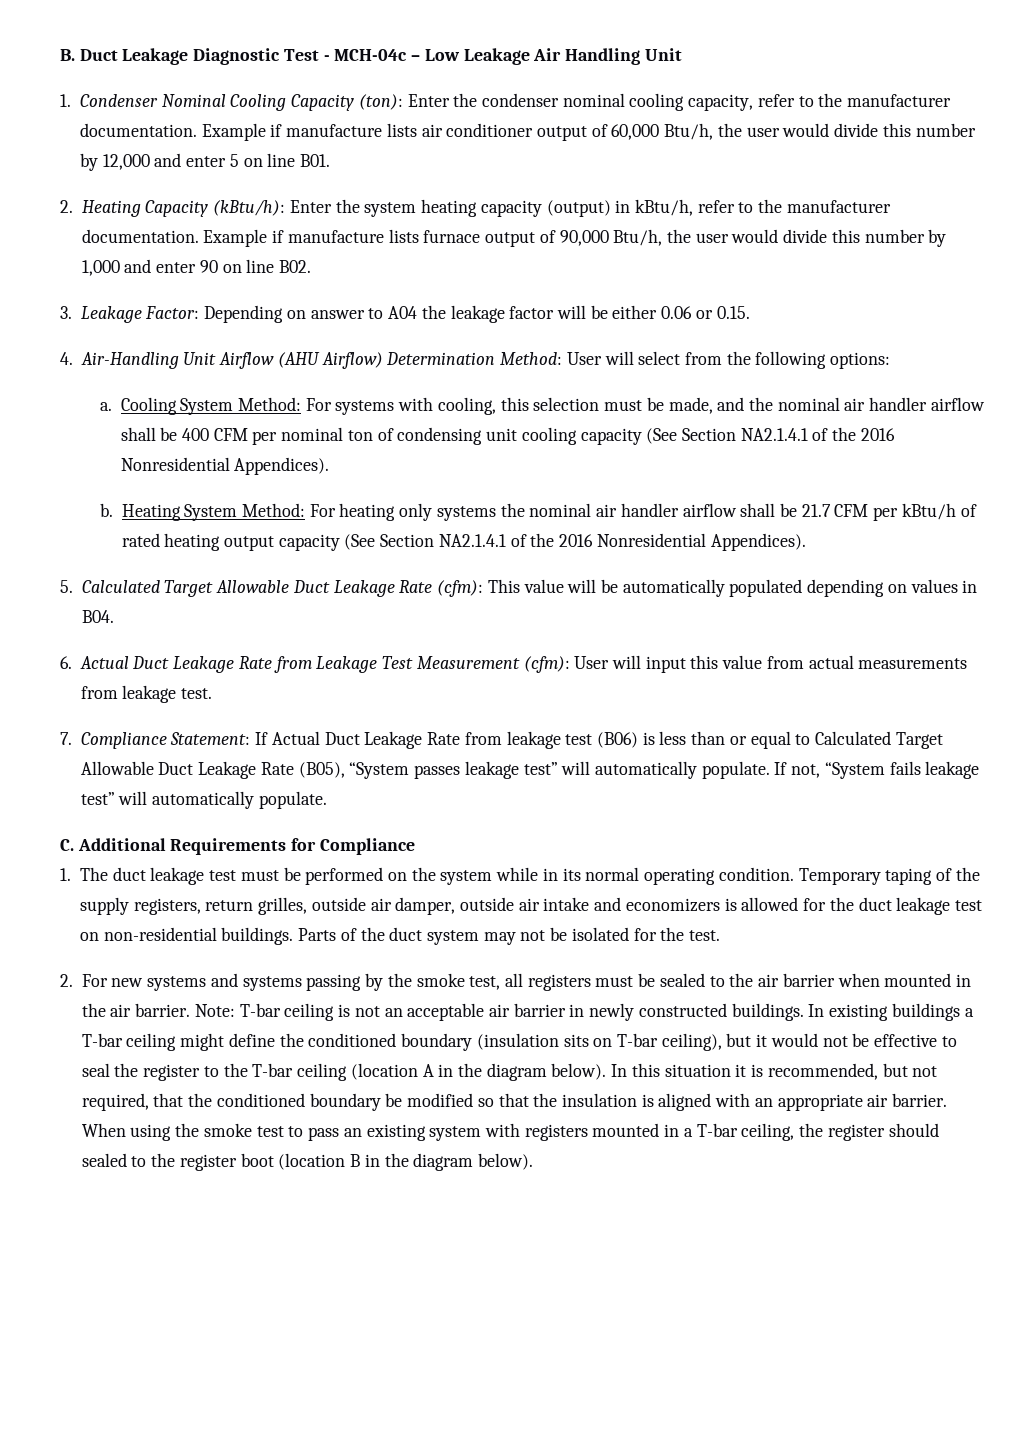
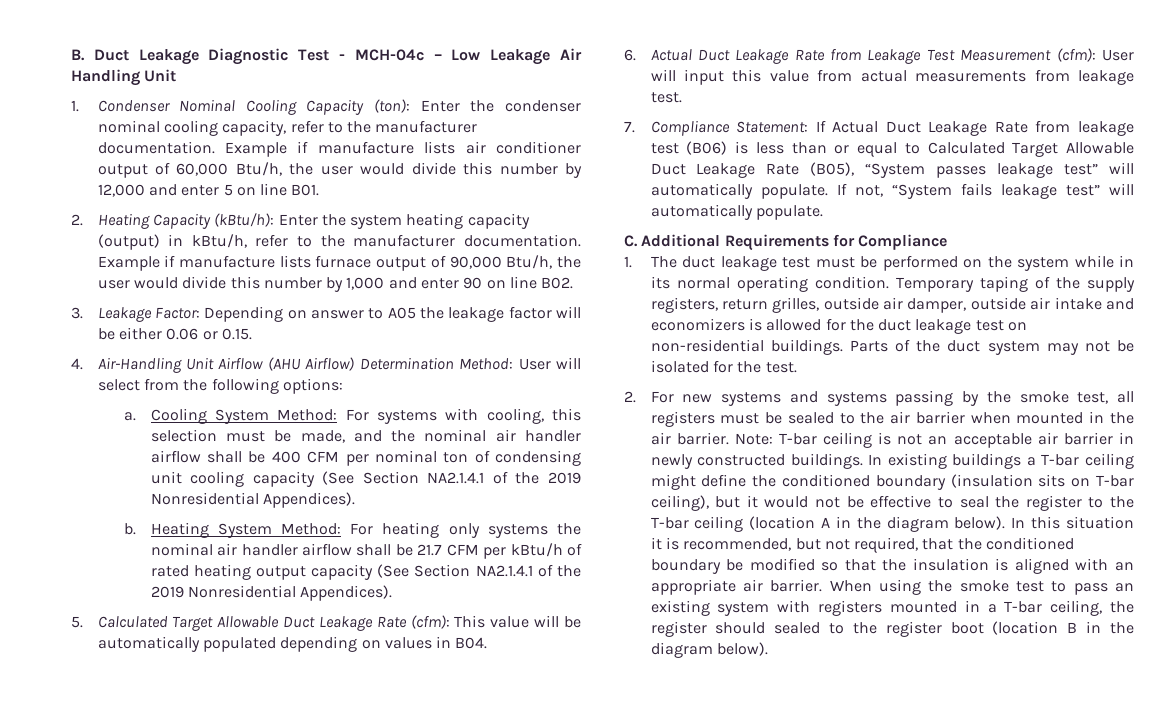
- 3. Leakage Factor: Depending on answer to A04 the leakage factor will be either 0.06 or 0.15.
+ 3. Leakage Factor: Depending on answer to A05 the leakage factor will be either 0.06 or 0.15.
- Cooling System Method: For systems with cooling, this selection must be made, and the nominal air handler airflow shall be 400 CFM per nominal ton of condensing unit cooling capacity (See Section NA2.1.4.1 of the 2016 Nonresidential Appendices).
+ Cooling System Method: For systems with cooling, this selection must be made, and the nominal air handler airflow shall be 400 CFM per nominal ton of condensing unit cooling capacity (See Section NA2.1.4.1 of the 2019 Nonresidential Appendices).
- Heating System Method: For heating only systems the nominal air handler airflow shall be 21.7 CFM per kBtu/h of rated heating output capacity (See Section NA2.1.4.1 of the 2016 Nonresidential Appendices).
+ Heating System Method: For heating only systems the nominal air handler airflow shall be 21.7 CFM per kBtu/h of rated heating output capacity (See Section NA2.1.4.1 of the 2019 Nonresidential Appendices).

